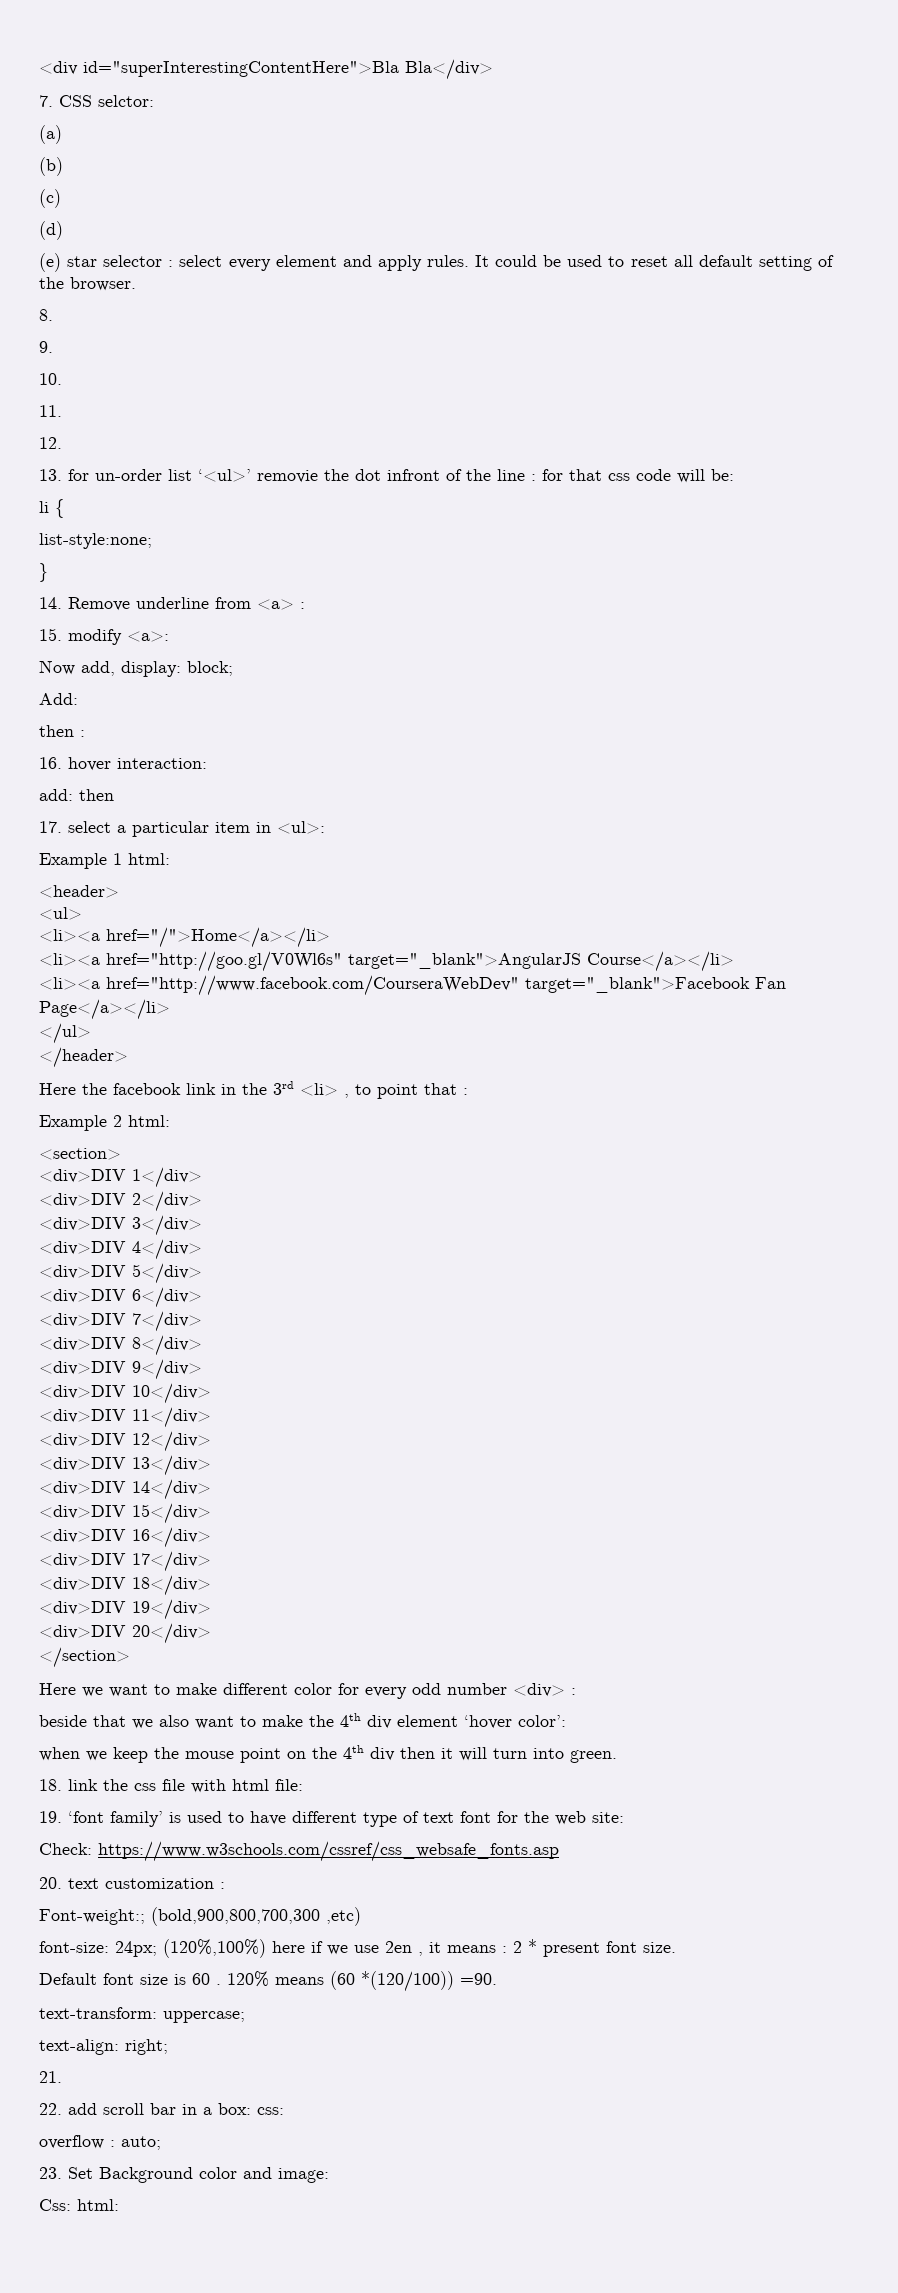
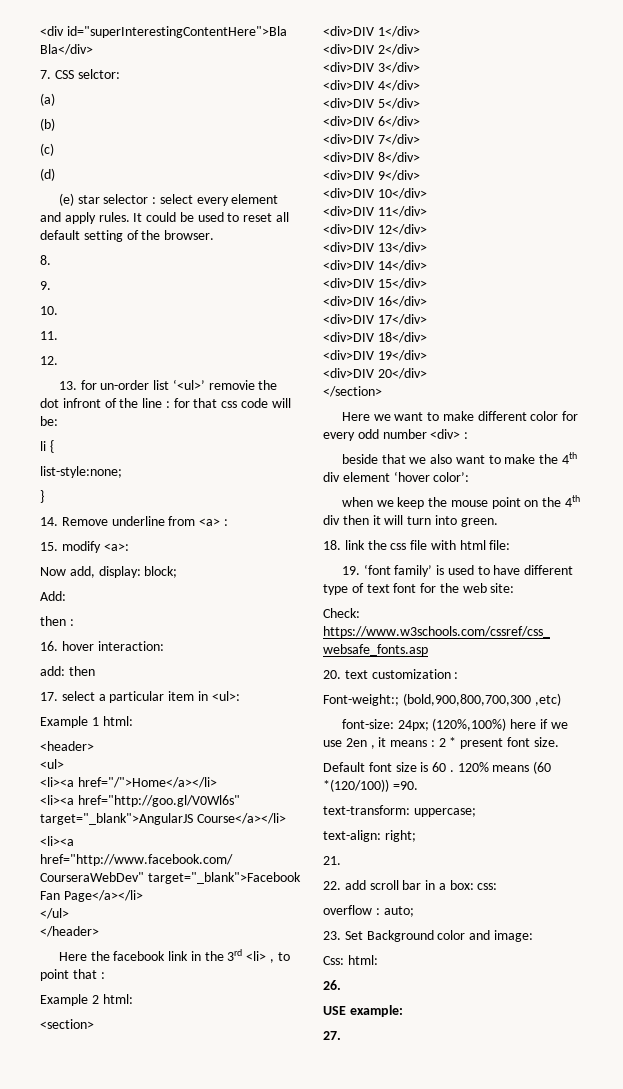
+ 26.
+ USE example:
+ 27.

